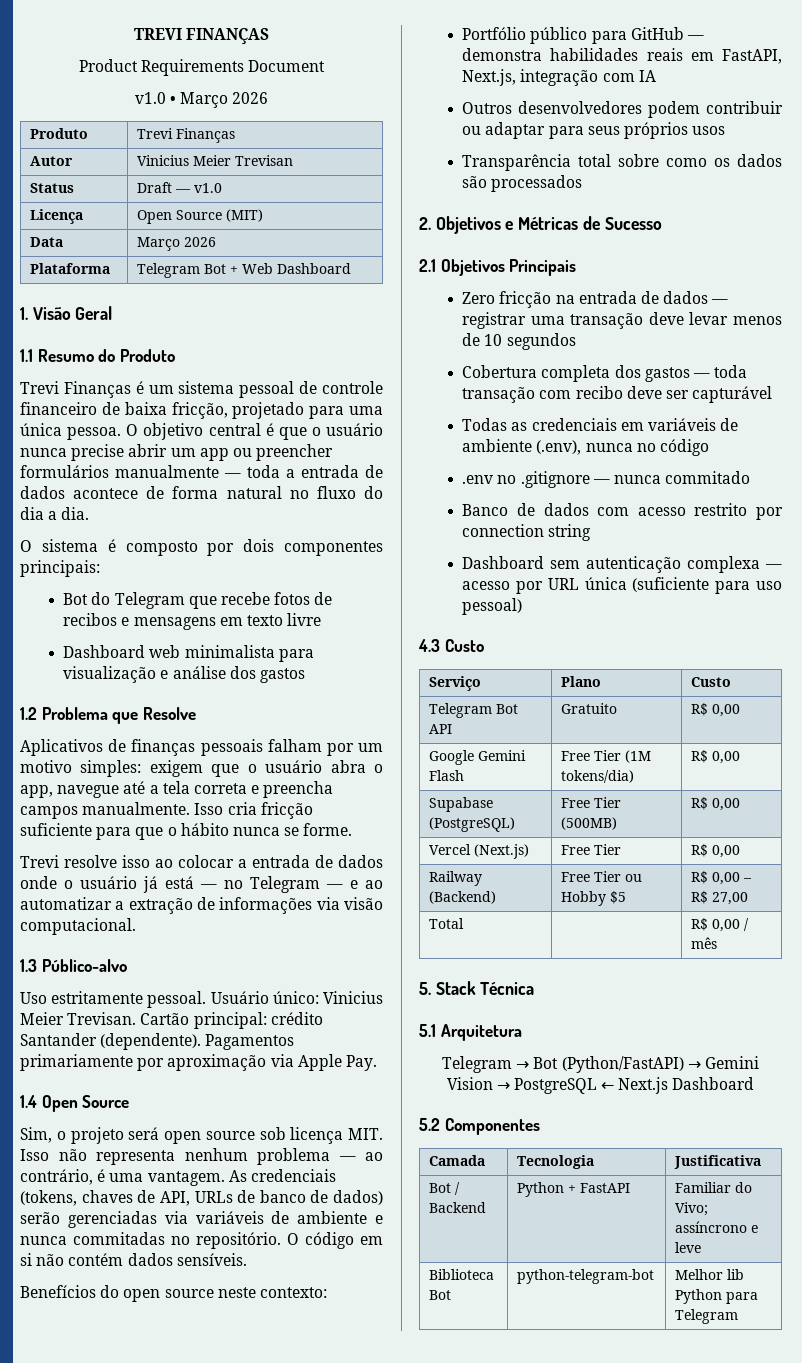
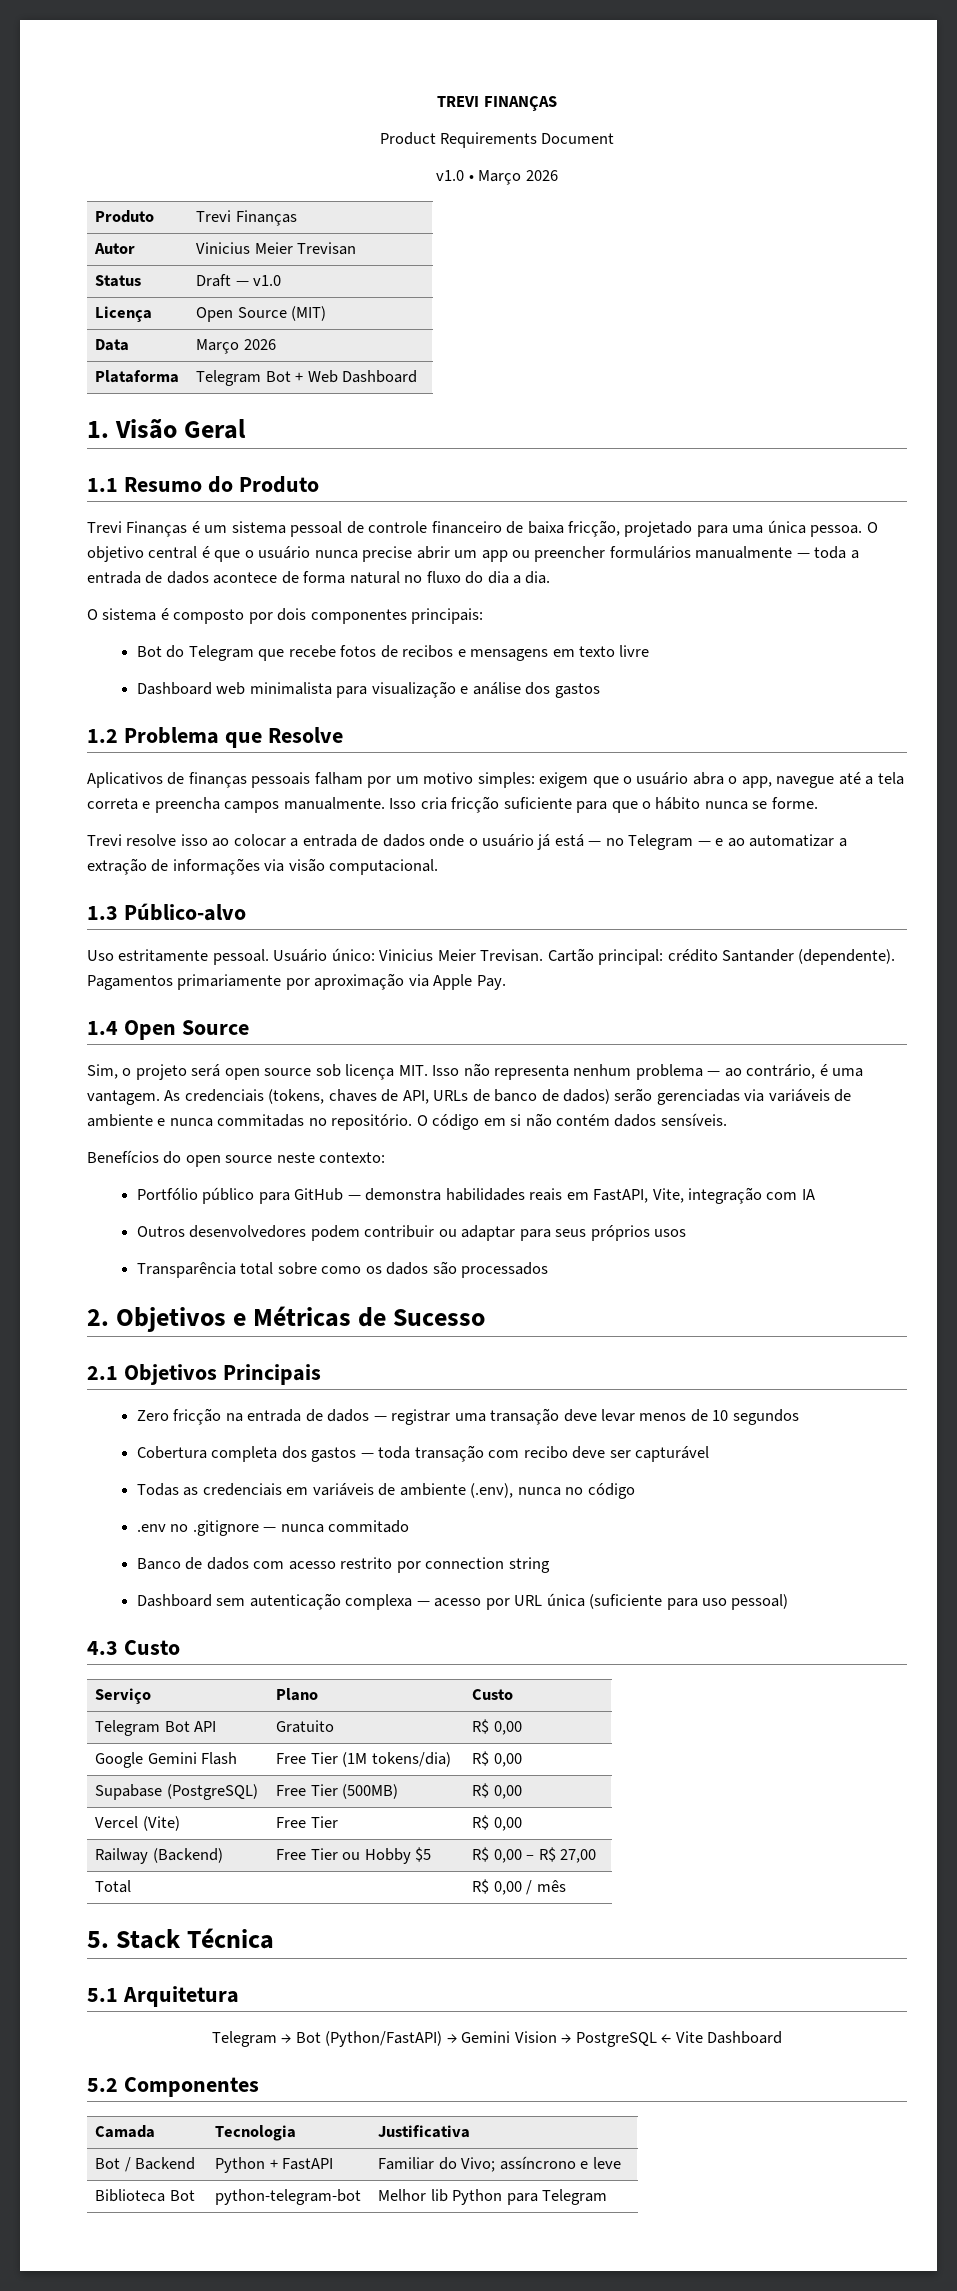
- Portfólio público para GitHub — demonstra habilidades reais em FastAPI, Next.js, integração com IA
+ Portfólio público para GitHub — demonstra habilidades reais em FastAPI, Vite, integração com IA
- Vercel (Next.js) | Free Tier | R$ 0,00
+ Vercel (Vite) | Free Tier | R$ 0,00
- Telegram → Bot (Python/FastAPI) → Gemini Vision → PostgreSQL ← Next.js Dashboard
+ Telegram → Bot (Python/FastAPI) → Gemini Vision → PostgreSQL ← Vite Dashboard

